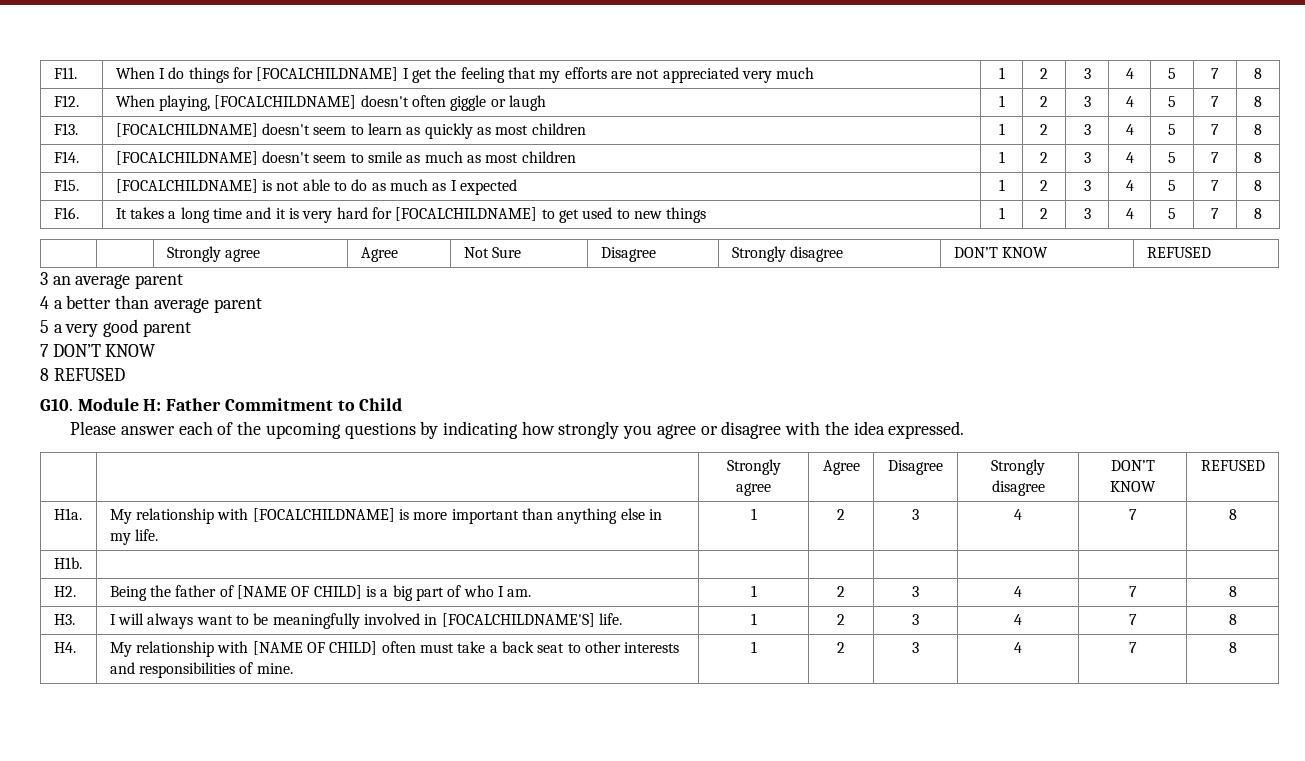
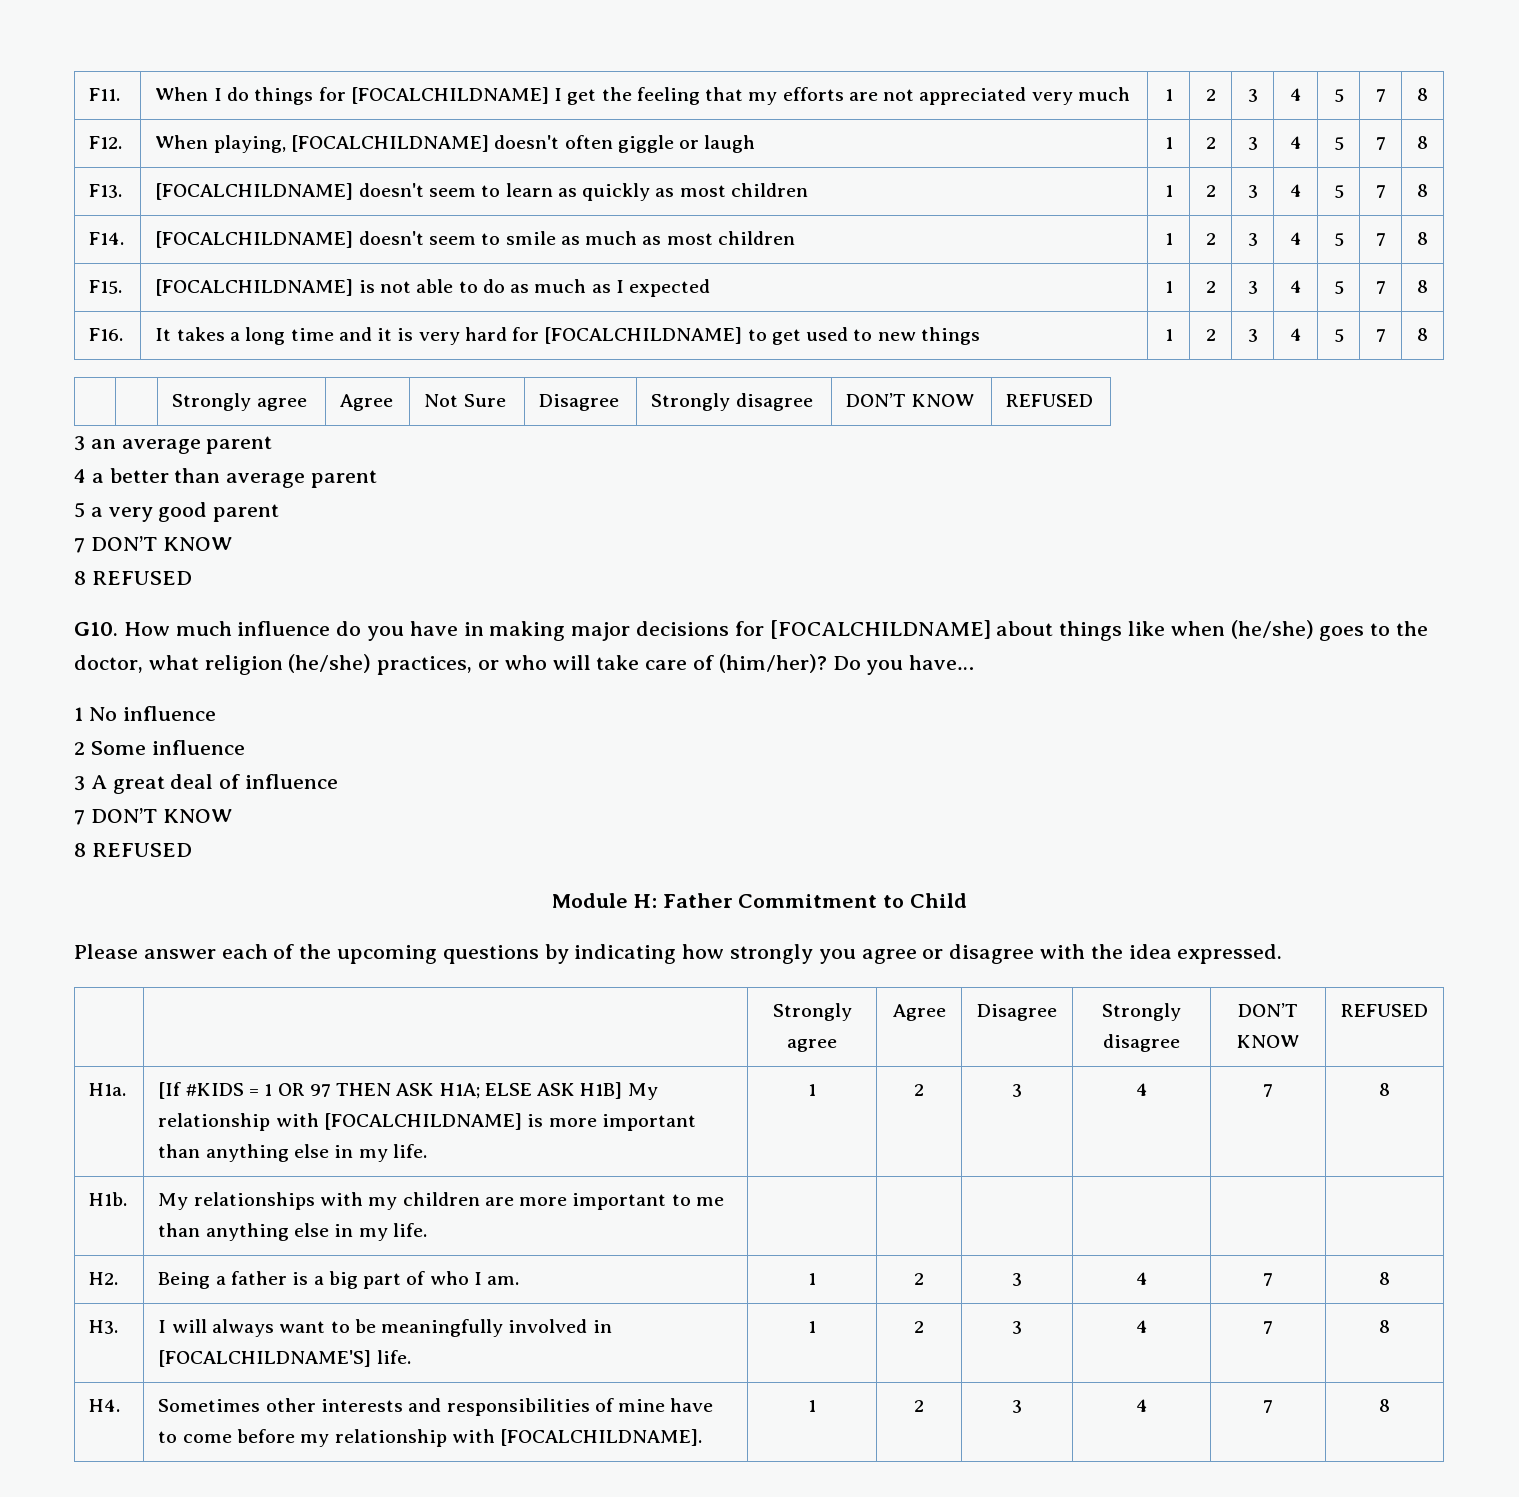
- G10. Module H: Father Commitment to Child
+ G10. How much influence do you have in making major decisions for [FOCALCHILDNAME] about things like when (he/she) goes to the doctor, what religion (he/she) practices, or who will take care of (him/her)? Do you have…
+ 1 No influence
+ 2 Some influence
+ 3 A great deal of influence
+ 7 DON’T KNOW
+ 8 REFUSED
+ Module H: Father Commitment to Child
- H1a. | My relationship with [FOCALCHILDNAME] is more important than anything else in my life. | 1 | 2 | 3 | 4 | 7 | 8
+ H1a. | [If #KIDS = 1 OR 97 THEN ASK H1A; ELSE ASK H1B] My relationship with [FOCALCHILDNAME] is more important than anything else in my life. | 1 | 2 | 3 | 4 | 7 | 8
- H1b. | | | | | | |
- H2. | Being the father of [NAME OF CHILD] is a big part of who I am. | 1 | 2 | 3 | 4 | 7 | 8
+ H1b. | My relationships with my children are more important to me than anything else in my life. | | | | | |
+ H2. | Being a father is a big part of who I am. | 1 | 2 | 3 | 4 | 7 | 8
- H4. | My relationship with [NAME OF CHILD] often must take a back seat to other interests and responsibilities of mine. | 1 | 2 | 3 | 4 | 7 | 8
+ H4. | Sometimes other interests and responsibilities of mine have to come before my relationship with [FOCALCHILDNAME]. | 1 | 2 | 3 | 4 | 7 | 8

